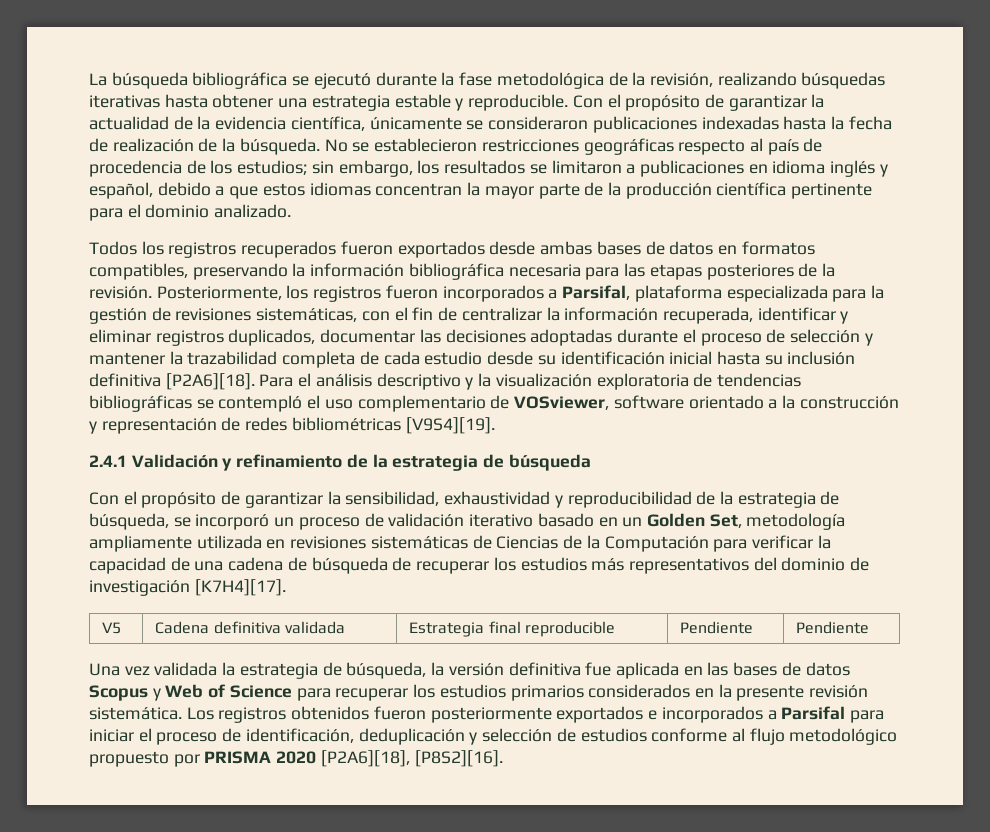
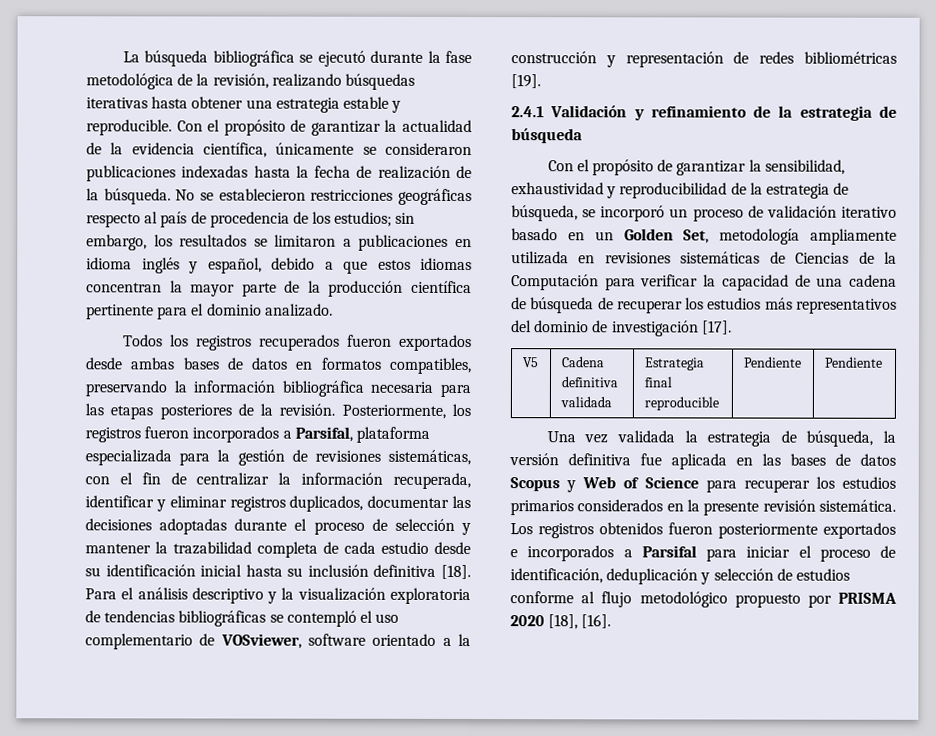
- Posteriormente, los registros fueron incorporados a Parsifal, plataforma especializada para la gestión de revisiones sistemáticas, con el fin de centralizar la información recuperada, identificar y eliminar registros duplicados, documentar las decisiones adoptadas durante el proceso de selección y mantener la trazabilidad completa de cada estudio desde su identificación inicial hasta su inclusión definitiva [P2A6][18].
+ Posteriormente, los registros fueron incorporados a Parsifal, plataforma especializada para la gestión de revisiones sistemáticas, con el fin de centralizar la información recuperada, identificar y eliminar registros duplicados, documentar las decisiones adoptadas durante el proceso de selección y mantener la trazabilidad completa de cada estudio desde su identificación inicial hasta su inclusión definitiva [18].
- Para el análisis descriptivo y la visualización exploratoria de tendencias bibliográficas se contempló el uso complementario de VOSviewer, software orientado a la construcción y representación de redes bibliométricas [V9S4][19].
+ Para el análisis descriptivo y la visualización exploratoria de tendencias bibliográficas se contempló el uso complementario de VOSviewer, software orientado a la construcción y representación de redes bibliométricas [19].
- Con el propósito de garantizar la sensibilidad, exhaustividad y reproducibilidad de la estrategia de búsqueda, se incorporó un proceso de validación iterativo basado en un Golden Set, metodología ampliamente utilizada en revisiones sistemáticas de Ciencias de la Computación para verificar la capacidad de una cadena de búsqueda de recuperar los estudios más representativos del dominio de investigación [K7H4][17].
+ Con el propósito de garantizar la sensibilidad, exhaustividad y reproducibilidad de la estrategia de búsqueda, se incorporó un proceso de validación iterativo basado en un Golden Set, metodología ampliamente utilizada en revisiones sistemáticas de Ciencias de la Computación para verificar la capacidad de una cadena de búsqueda de recuperar los estudios más representativos del dominio de investigación [17].
- Los registros obtenidos fueron posteriormente exportados e incorporados a Parsifal para iniciar el proceso de identificación, deduplicación y selección de estudios conforme al flujo metodológico propuesto por PRISMA 2020 [P2A6][18], [P8S2][16].
+ Los registros obtenidos fueron posteriormente exportados e incorporados a Parsifal para iniciar el proceso de identificación, deduplicación y selección de estudios conforme al flujo metodológico propuesto por PRISMA 2020 [18], [16].

